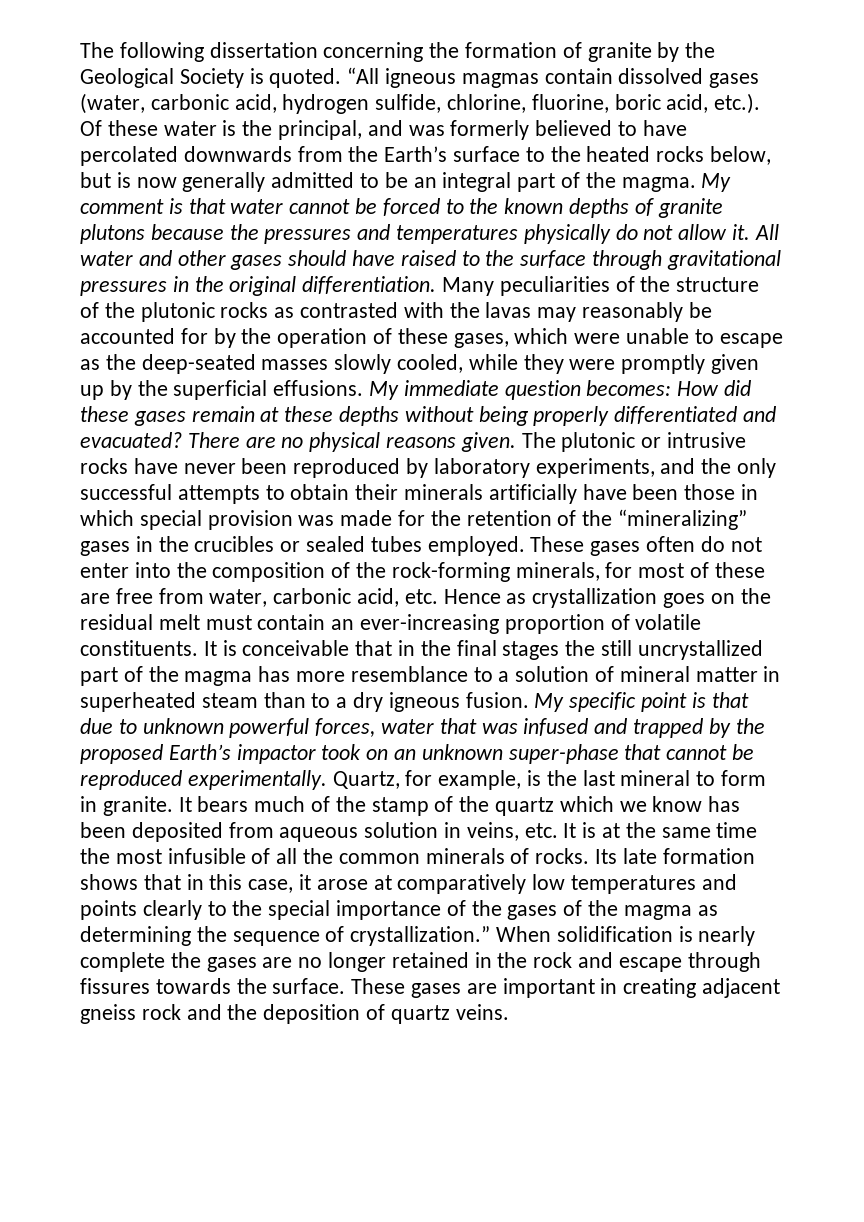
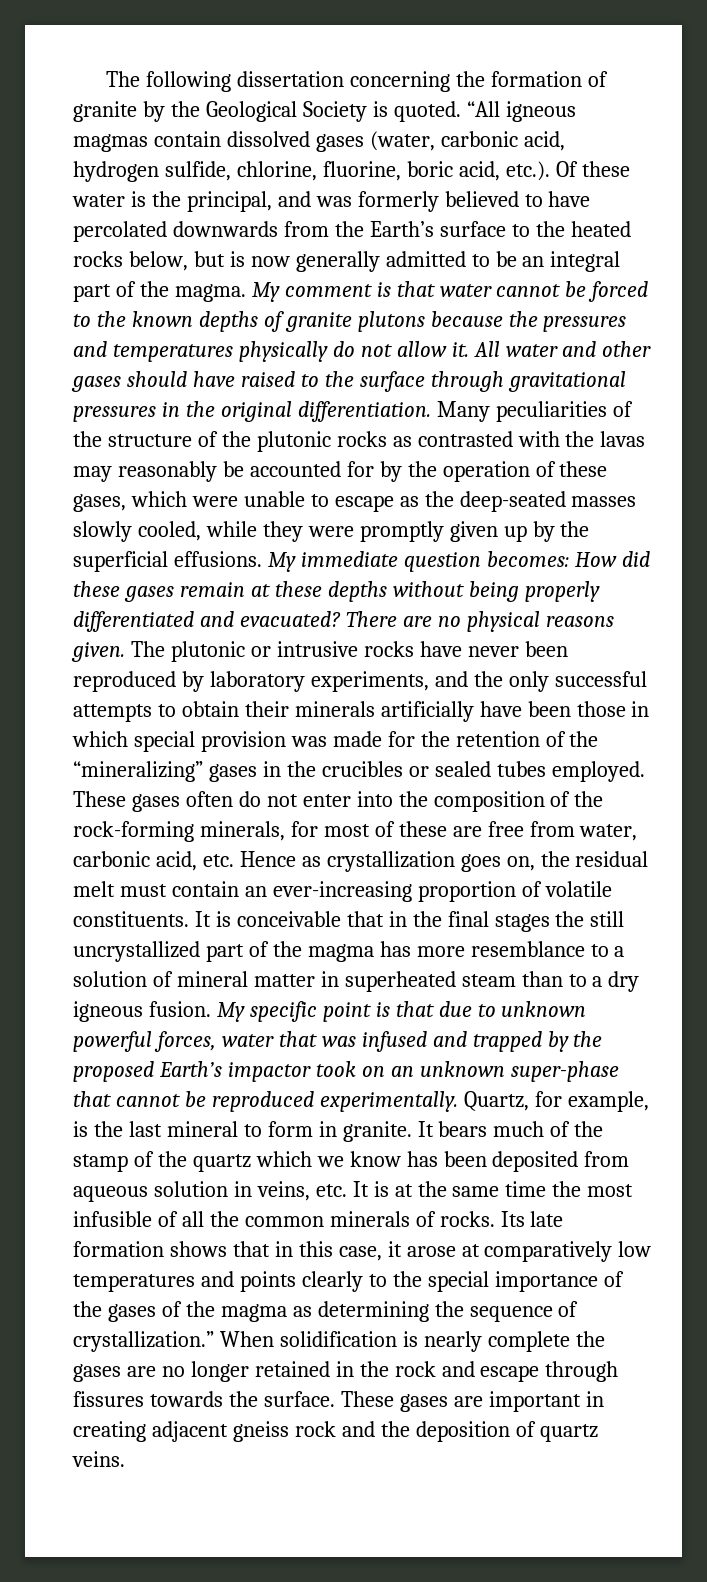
- These gases often do not enter into the composition of the rock-forming minerals, for most of these are free from water, carbonic acid, etc. Hence as crystallization goes on the residual melt must contain an ever-increasing proportion of volatile constituents.
+ These gases often do not enter into the composition of the rock-forming minerals, for most of these are free from water, carbonic acid, etc. Hence as crystallization goes on, the residual melt must contain an ever-increasing proportion of volatile constituents.

